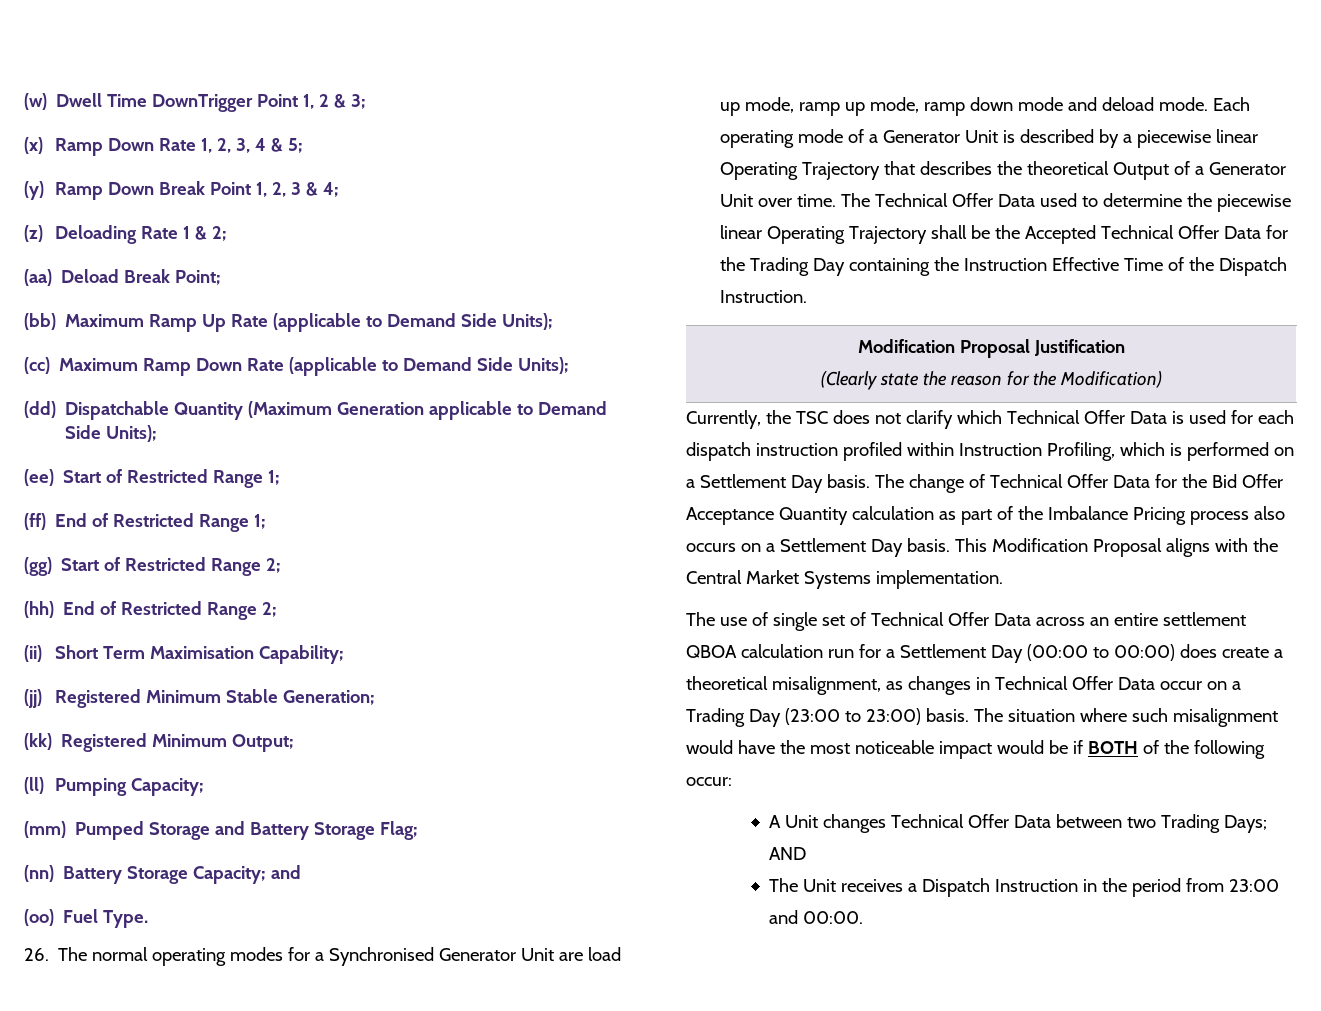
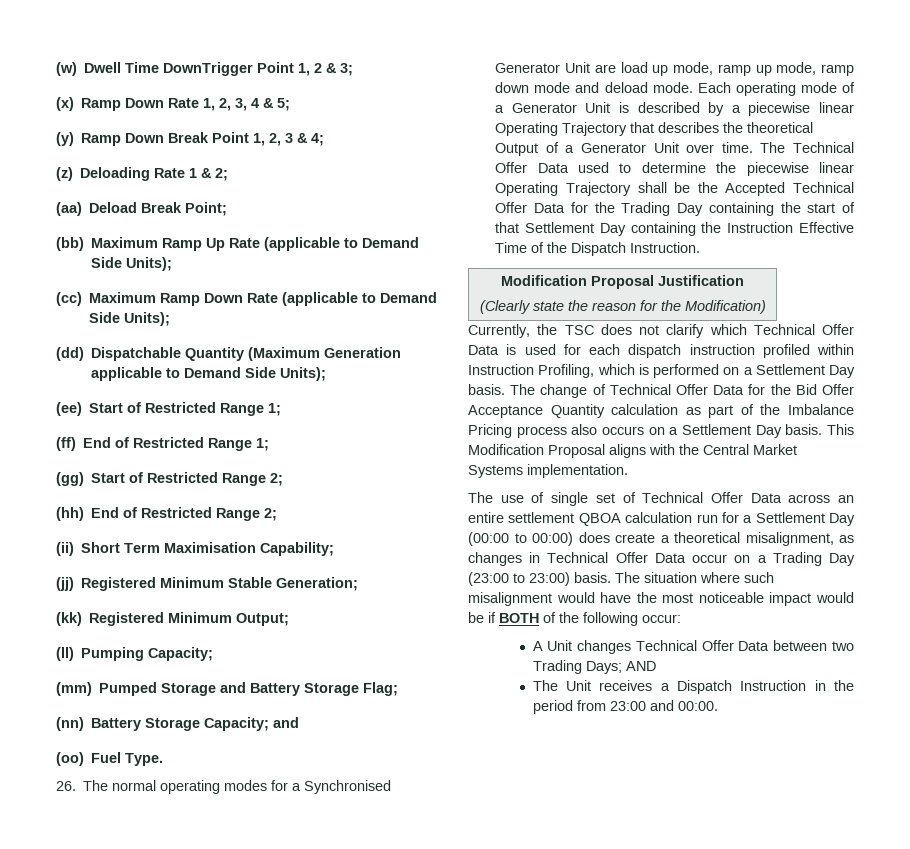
- The Technical Offer Data used to determine the piecewise linear Operating Trajectory shall be the Accepted Technical Offer Data for the Trading Day containing the Instruction Effective Time of the Dispatch Instruction.
+ The Technical Offer Data used to determine the piecewise linear Operating Trajectory shall be the Accepted Technical Offer Data for the Trading Day containing the start of that Settlement Day containing the Instruction Effective Time of the Dispatch Instruction.

